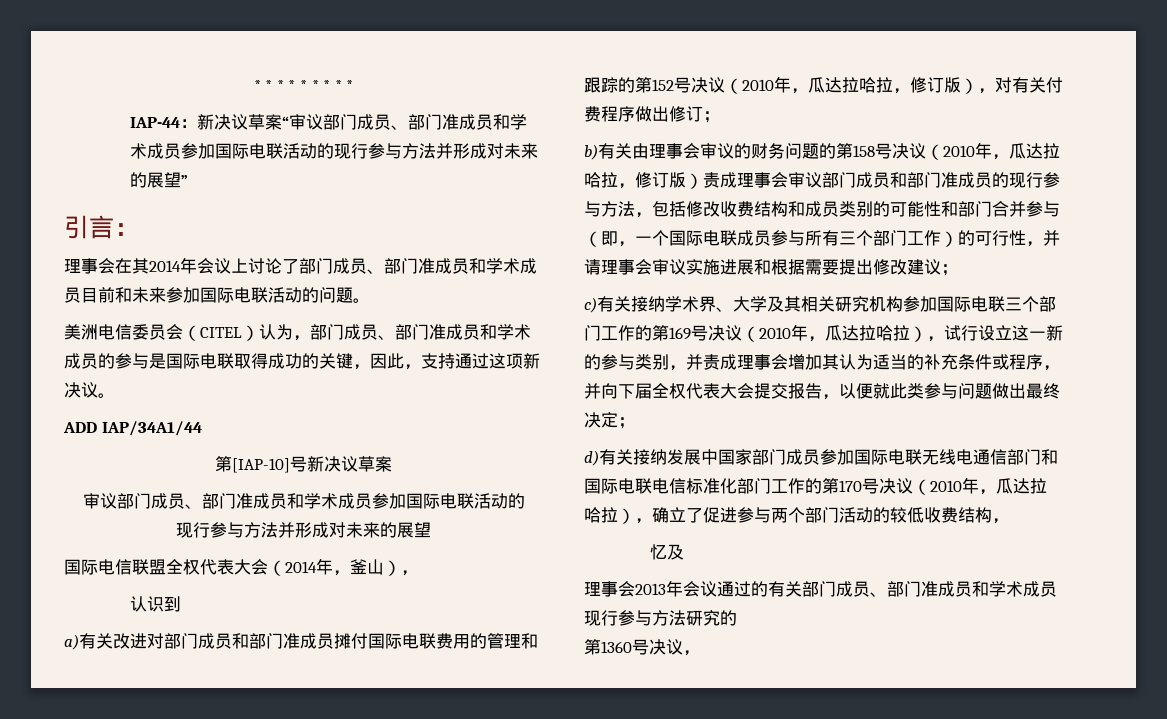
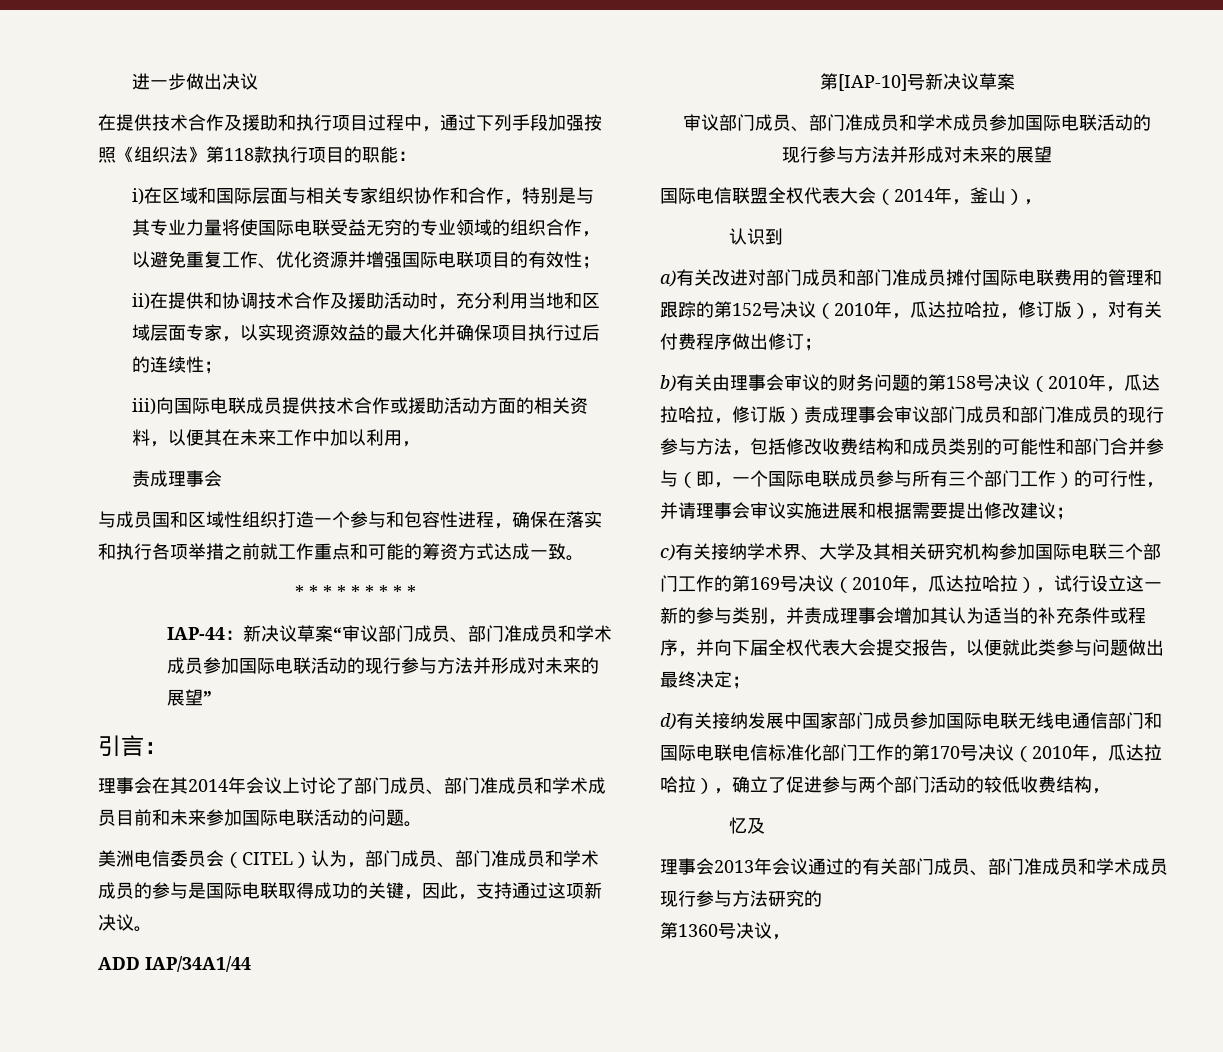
+ 进一步做出决议
+ 在提供技术合作及援助和执行项目过程中，通过下列手段加强按照《组织法》第118款执行项目的职能：
+ i)在区域和国际层面与相关专家组织协作和合作，特别是与其专业力量将使国际电联受益无穷的专业领域的组织合作，以避免重复工作、优化资源并增强国际电联项目的有效性；
+ ii)在提供和协调技术合作及援助活动时，充分利用当地和区域层面专家，以实现资源效益的最大化并确保项目执行过后的连续性；
+ iii)向国际电联成员提供技术合作或援助活动方面的相关资料，以便其在未来工作中加以利用，
+ 责成理事会
+ 与成员国和区域性组织打造一个参与和包容性进程，确保在落实和执行各项举措之前就工作重点和可能的筹资方式达成一致。

